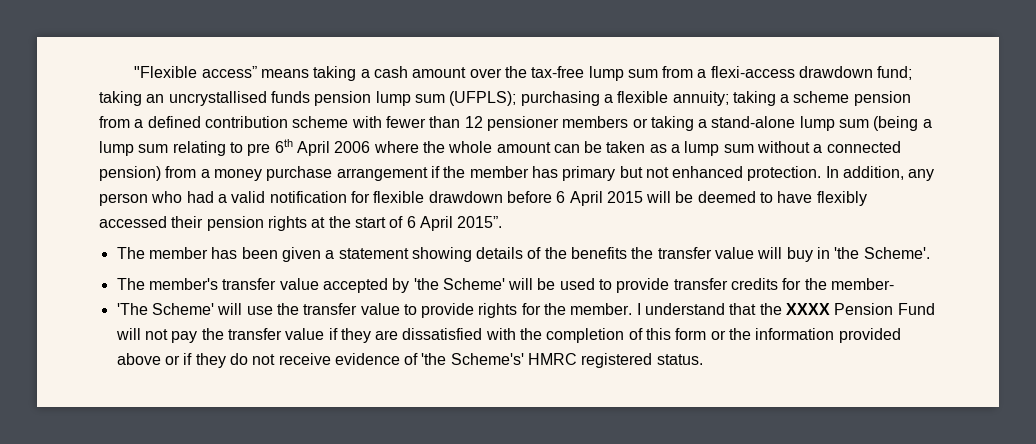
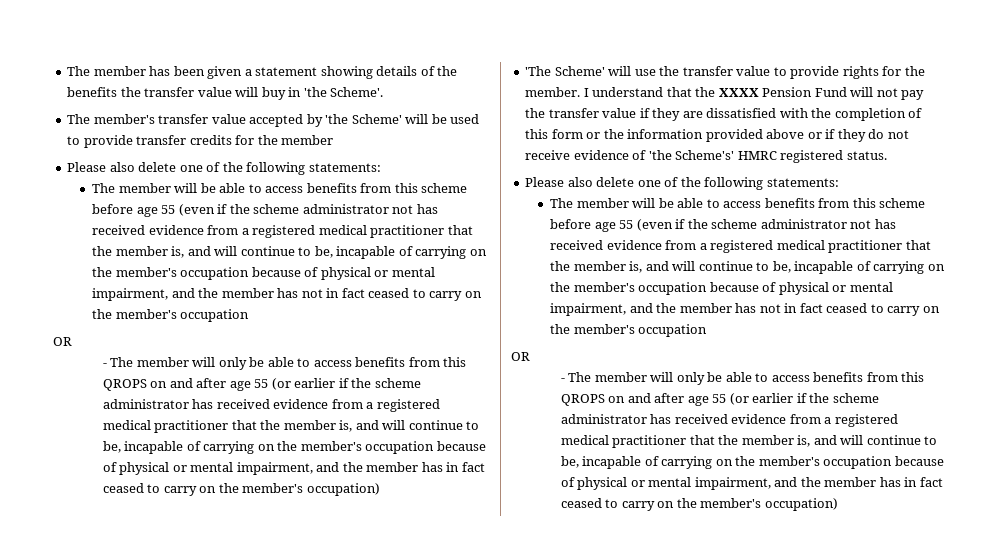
- "Flexible access” means taking a cash amount over the tax-free lump sum from a flexi-access drawdown fund; taking an uncrystallised funds pension lump sum (UFPLS); purchasing a flexible annuity; taking a scheme pension from a defined contribution scheme with fewer than 12 pensioner members or taking a stand-alone lump sum (being a lump sum relating to pre 6th April 2006 where the whole amount can be taken as a lump sum without a connected pension) from a money purchase arrangement if the member has primary but not enhanced protection. In addition, any person who had a valid notification for flexible drawdown before 6 April 2015 will be deemed to have flexibly accessed their pension rights at the start of 6 April 2015”.
- The member's transfer value accepted by 'the Scheme' will be used to provide transfer credits for the member-
+ The member's transfer value accepted by 'the Scheme' will be used to provide transfer credits for the member
+ Please also delete one of the following statements:
+ The member will be able to access benefits from this scheme before age 55 (even if the scheme administrator not has received evidence from a registered medical practitioner that the member is, and will continue to be, incapable of carrying on the member's occupation because of physical or mental impairment, and the member has not in fact ceased to carry on the member's occupation
+ OR
+ - The member will only be able to access benefits from this QROPS on and after age 55 (or earlier if the scheme administrator has received evidence from a registered medical practitioner that the member is, and will continue to be, incapable of carrying on the member's occupation because of physical or mental impairment, and the member has in fact ceased to carry on the member's occupation)
  I understand that the XXXX Pension Fund will not pay the transfer value if they are dissatisfied with the completion of this form or the information provided above or if they do not receive evidence of 'the Scheme's' HMRC registered status.
+ Please also delete one of the following statements:
+ The member will be able to access benefits from this scheme before age 55 (even if the scheme administrator not has received evidence from a registered medical practitioner that the member is, and will continue to be, incapable of carrying on the member's occupation because of physical or mental impairment, and the member has not in fact ceased to carry on the member's occupation
+ OR
+ - The member will only be able to access benefits from this QROPS on and after age 55 (or earlier if the scheme administrator has received evidence from a registered medical practitioner that the member is, and will continue to be, incapable of carrying on the member's occupation because of physical or mental impairment, and the member has in fact ceased to carry on the member's occupation)

